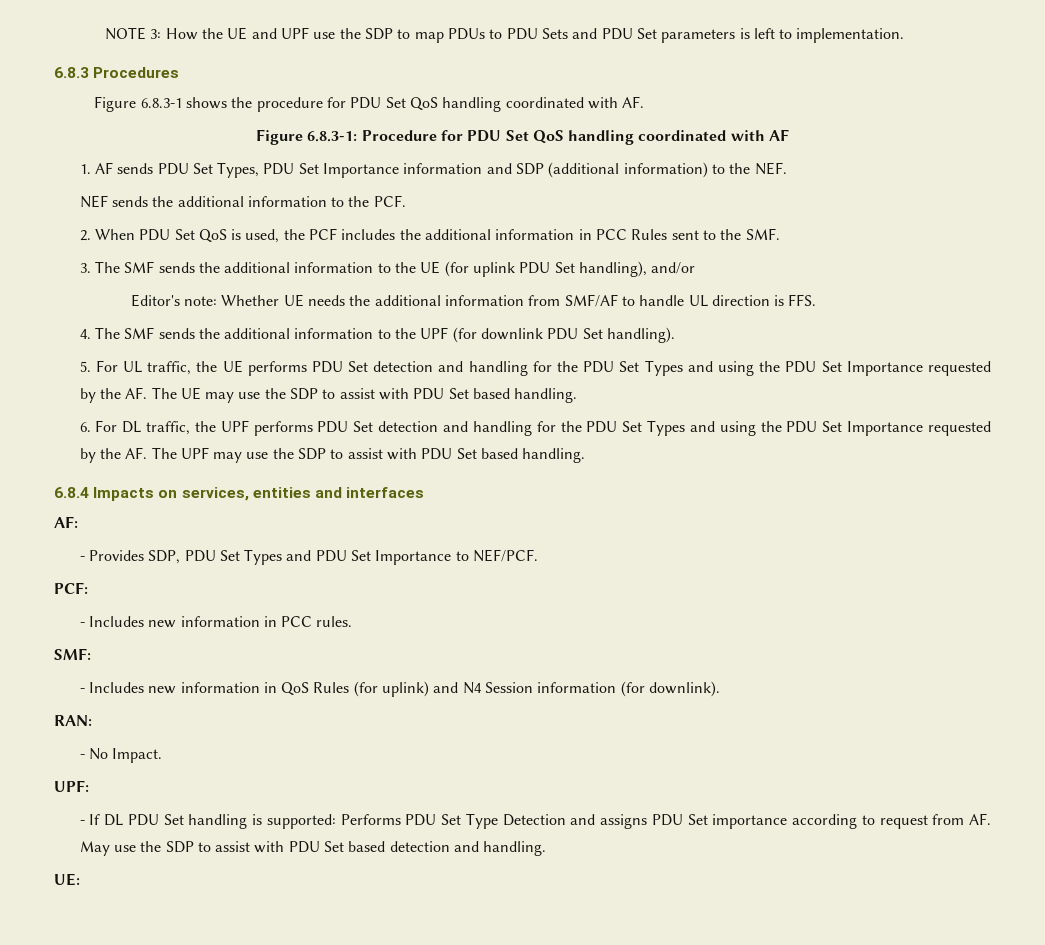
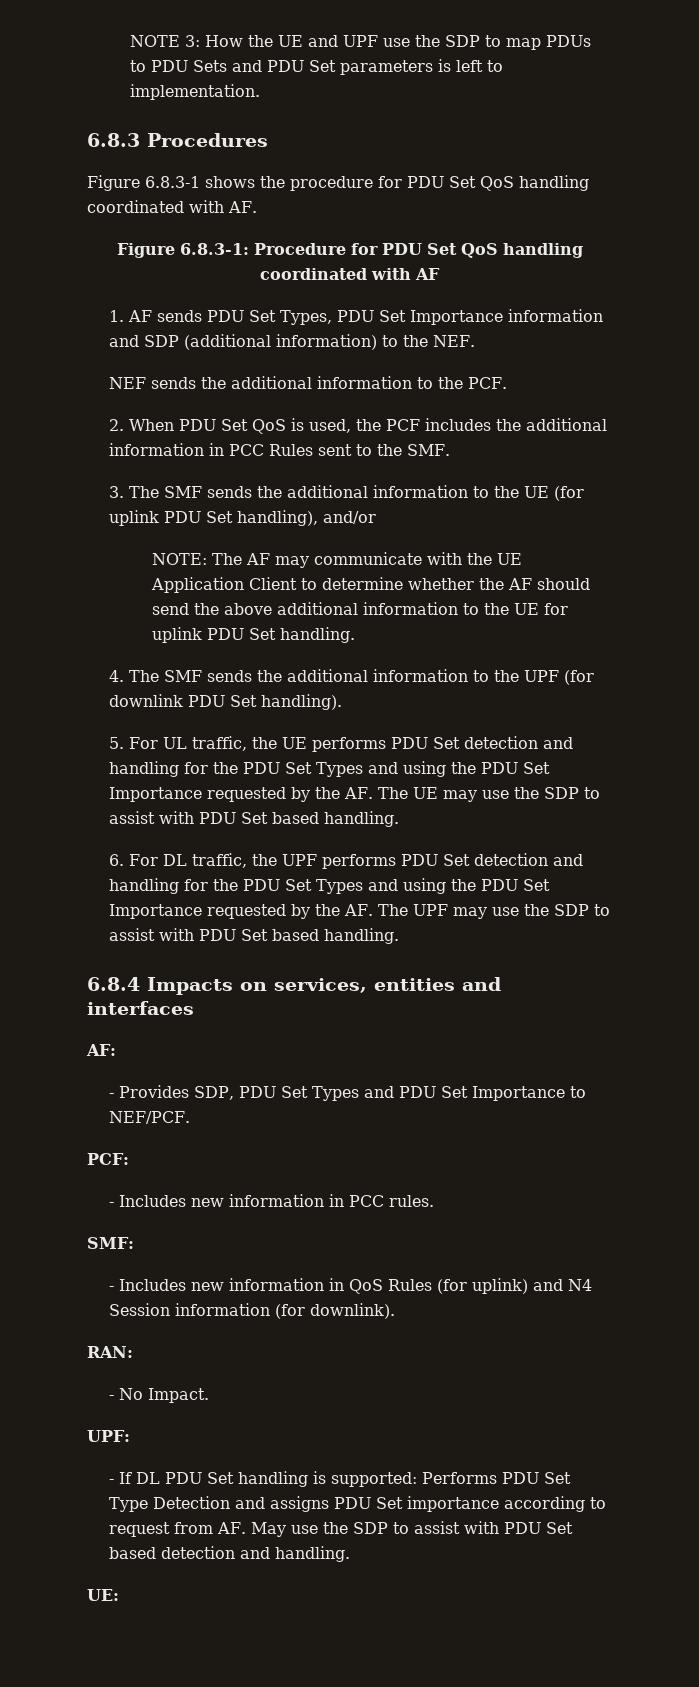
- Editor's note: Whether UE needs the additional information from SMF/AF to handle UL direction is FFS.
+ NOTE: The AF may communicate with the UE Application Client to determine whether the AF should send the above additional information to the UE for uplink PDU Set handling.

